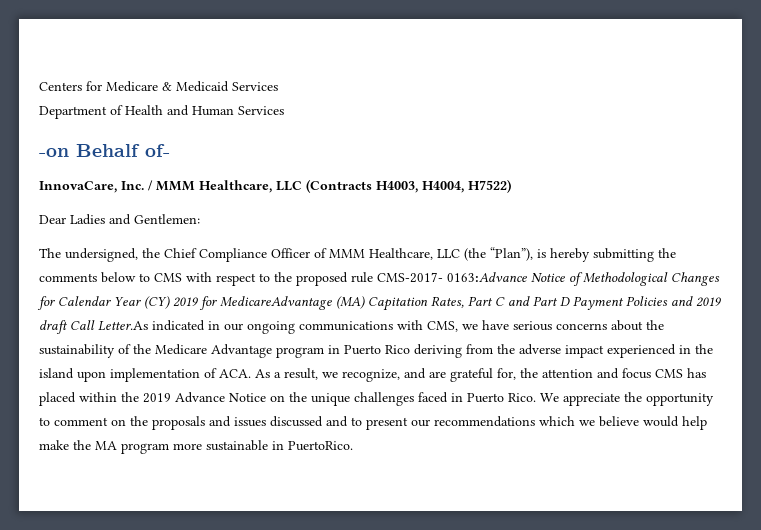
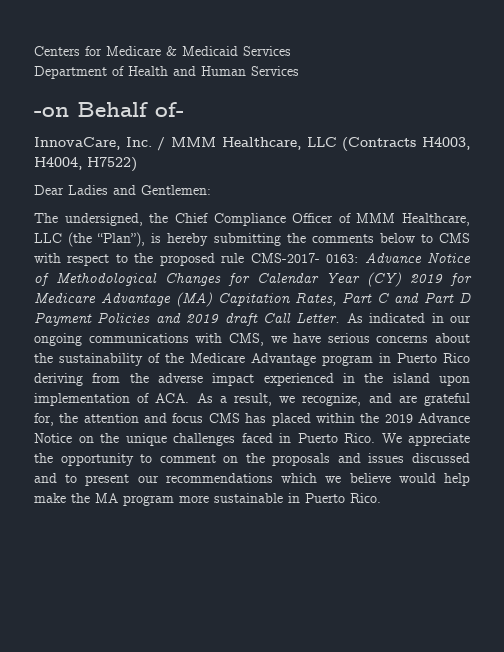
- The undersigned, the Chief Compliance Officer of MMM Healthcare, LLC (the “Plan”), is hereby submitting the comments below to CMS with respect to the proposed rule CMS-2017- 0163:Advance Notice of Methodological Changes for Calendar Year (CY) 2019 for MedicareAdvantage (MA) Capitation Rates, Part C and Part D Payment Policies and 2019 draft Call Letter.As indicated in our ongoing communications with CMS, we have serious concerns about the sustainability of the Medicare Advantage program in Puerto Rico deriving from the adverse impact experienced in the island upon implementation of ACA. As a result, we recognize, and are grateful for, the attention and focus CMS has placed within the 2019 Advance Notice on the unique challenges faced in Puerto Rico.
+ The undersigned, the Chief Compliance Officer of MMM Healthcare, LLC (the “Plan”), is hereby submitting the comments below to CMS with respect to the proposed rule CMS-2017- 0163: Advance Notice of Methodological Changes for Calendar Year (CY) 2019 for Medicare Advantage (MA) Capitation Rates, Part C and Part D Payment Policies and 2019 draft Call Letter. As indicated in our ongoing communications with CMS, we have serious concerns about the sustainability of the Medicare Advantage program in Puerto Rico deriving from the adverse impact experienced in the island upon implementation of ACA. As a result, we recognize, and are grateful for, the attention and focus CMS has placed within the 2019 Advance Notice on the unique challenges faced in Puerto Rico.
- We appreciate the opportunity to comment on the proposals and issues discussed and to present our recommendations which we believe would help make the MA program more sustainable in PuertoRico.
+ We appreciate the opportunity to comment on the proposals and issues discussed and to present our recommendations which we believe would help make the MA program more sustainable in Puerto Rico.

